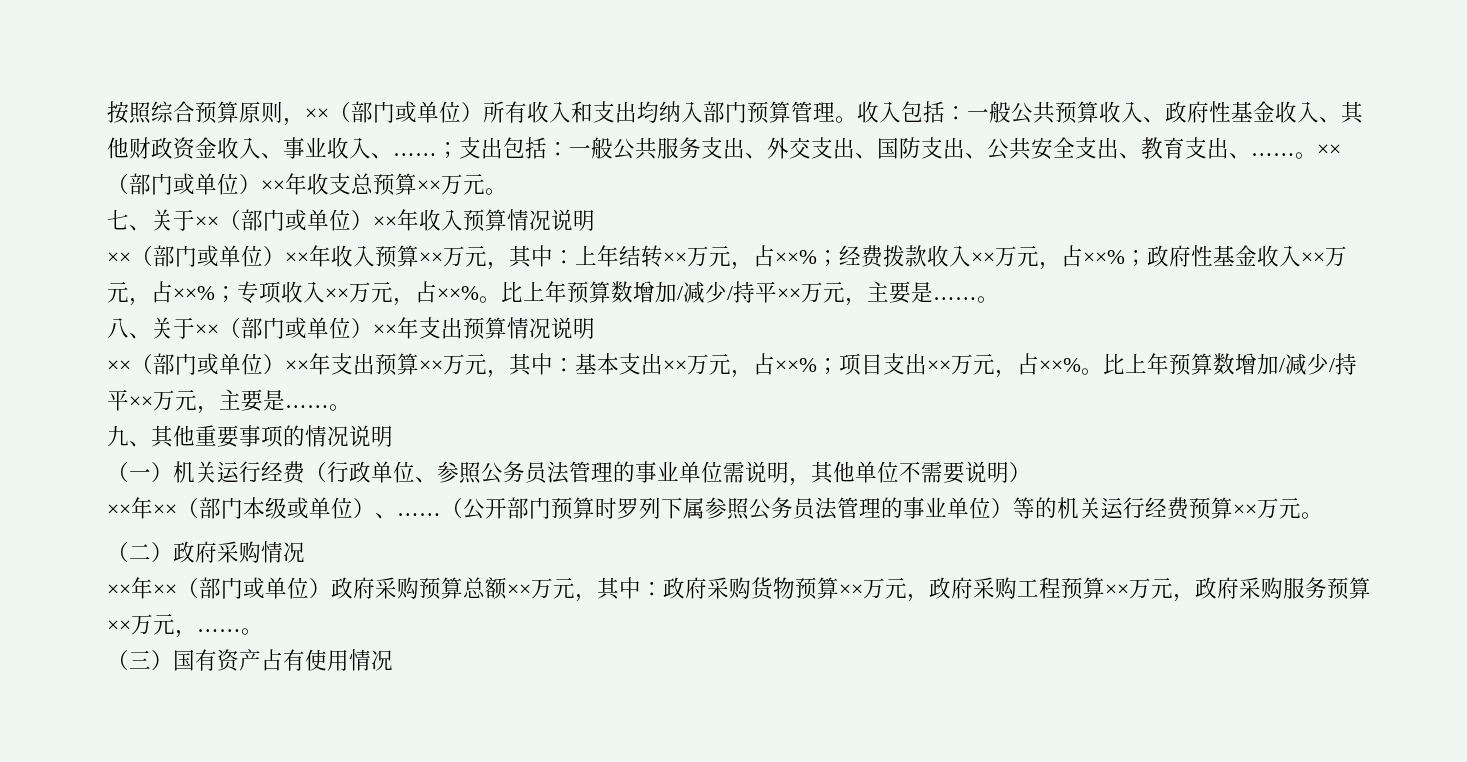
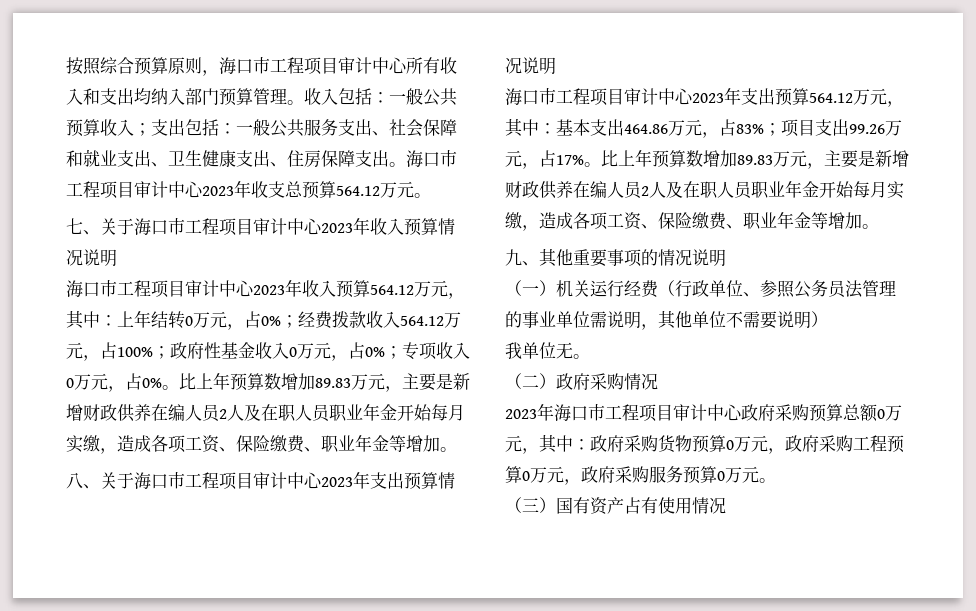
- 按照综合预算原则，××（部门或单位）所有收入和支出均纳入部门预算管理。
+ 按照综合预算原则，海口市工程项目审计中心所有收入和支出均纳入部门预算管理。
- 收入包括：一般公共预算收入、政府性基金收入、其他财政资金收入、事业收入、……；支出包括：一般公共服务支出、外交支出、国防支出、公共安全支出、教育支出、……。××（部门或单位）××年收支总预算××万元。
+ 收入包括：一般公共预算收入；支出包括：一般公共服务支出、社会保障和就业支出、卫生健康支出、住房保障支出。海口市工程项目审计中心2023年收支总预算564.12万元。
- 七、关于××（部门或单位）××年收入预算情况说明
+ 七、关于海口市工程项目审计中心2023年收入预算情况说明
- ××（部门或单位）××年收入预算××万元，其中：上年结转××万元，占××%；经费拨款收入××万元，占××%；政府性基金收入××万元，占××%；专项收入××万元，占××%。比上年预算数增加/减少/持平××万元，主要是……。
- 八、关于××（部门或单位）××年支出预算情况说明
+ 海口市工程项目审计中心2023年收入预算564.12万元，其中：上年结转0万元，占0%；经费拨款收入564.12万元，占100%；政府性基金收入0万元，占0%；专项收入0万元，占0%。比上年预算数增加89.83万元，主要是新增财政供养在编人员2人及在职人员职业年金开始每月实缴，造成各项工资、保险缴费、职业年金等增加。
+ 八、关于海口市工程项目审计中心2023年支出预算情况说明
- ××（部门或单位）××年支出预算××万元，其中：基本支出××万元，占××%；项目支出××万元，占××%。比上年预算数增加/减少/持平××万元，主要是……。
+ 海口市工程项目审计中心2023年支出预算564.12万元，其中：基本支出464.86万元，占83%；项目支出99.26万元，占17%。比上年预算数增加89.83万元，主要是新增财政供养在编人员2人及在职人员职业年金开始每月实缴，造成各项工资、保险缴费、职业年金等增加。
- ××年××（部门本级或单位）、……（公开部门预算时罗列下属参照公务员法管理的事业单位）等的机关运行经费预算××万元。
+ 我单位无。
- ××年××（部门或单位）政府采购预算总额××万元，其中：政府采购货物预算××万元，政府采购工程预算××万元，政府采购服务预算××万元，……。
+ 2023年海口市工程项目审计中心政府采购预算总额0万元，其中：政府采购货物预算0万元，政府采购工程预算0万元，政府采购服务预算0万元。

